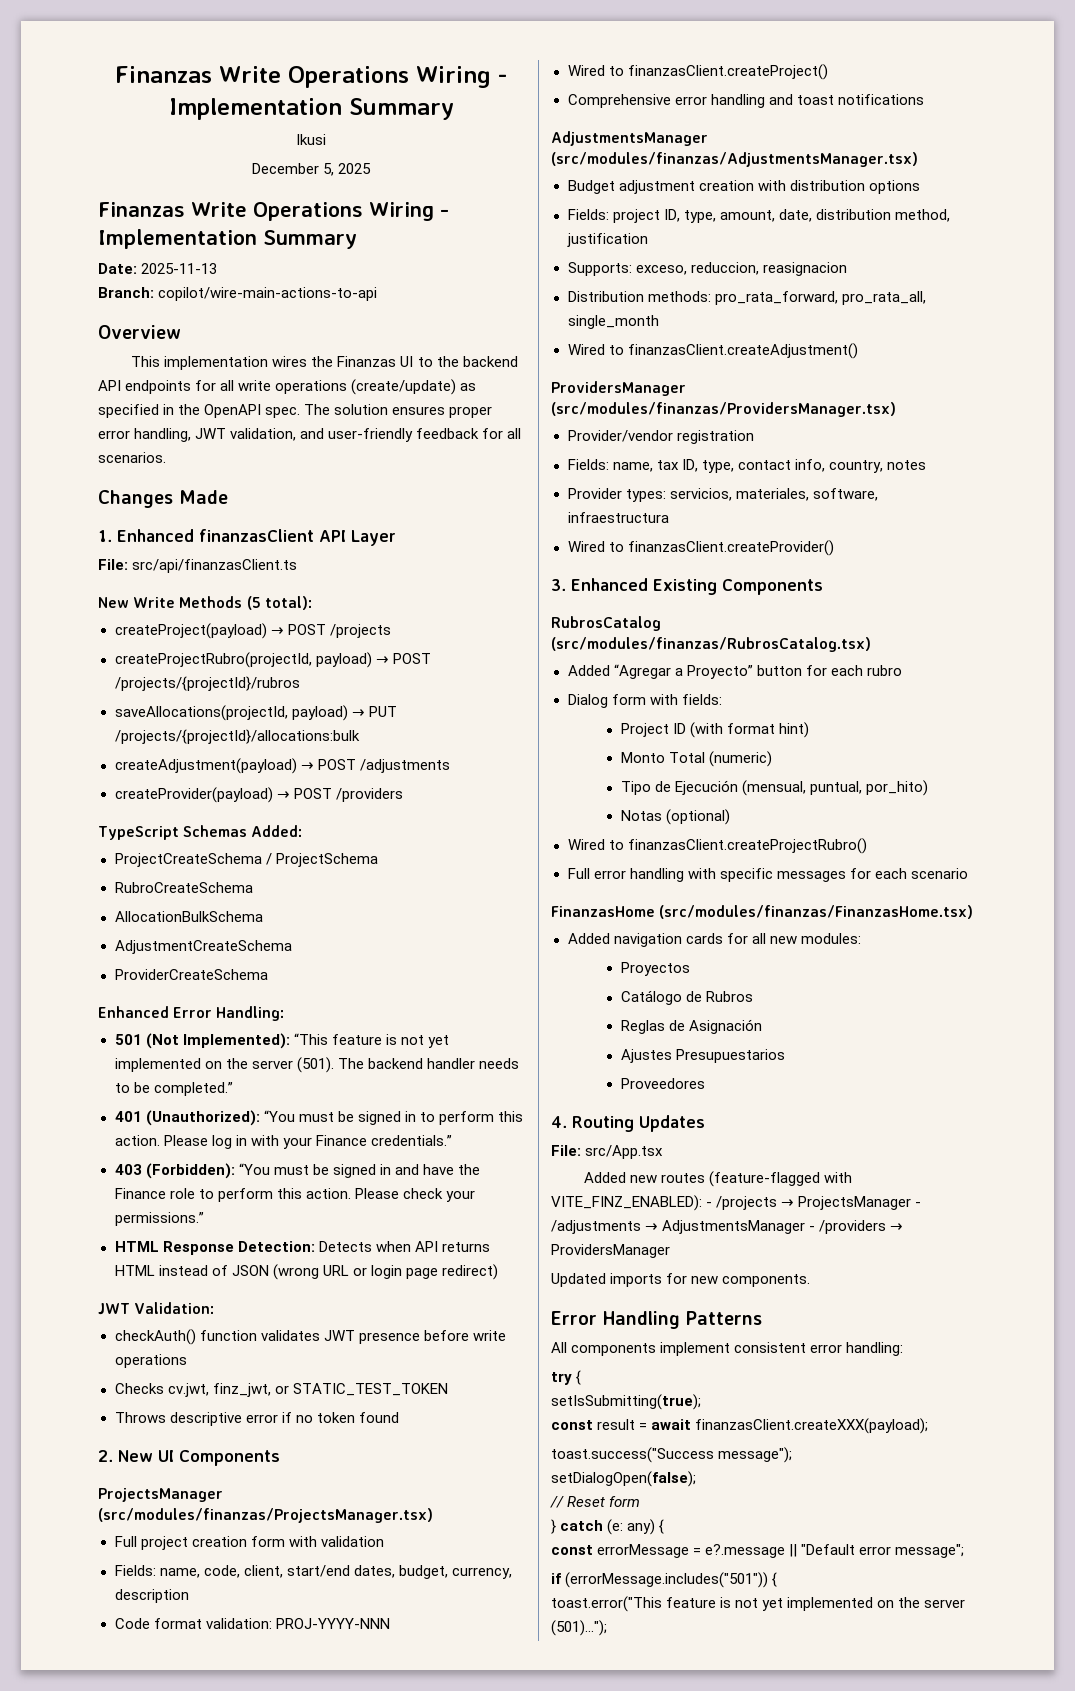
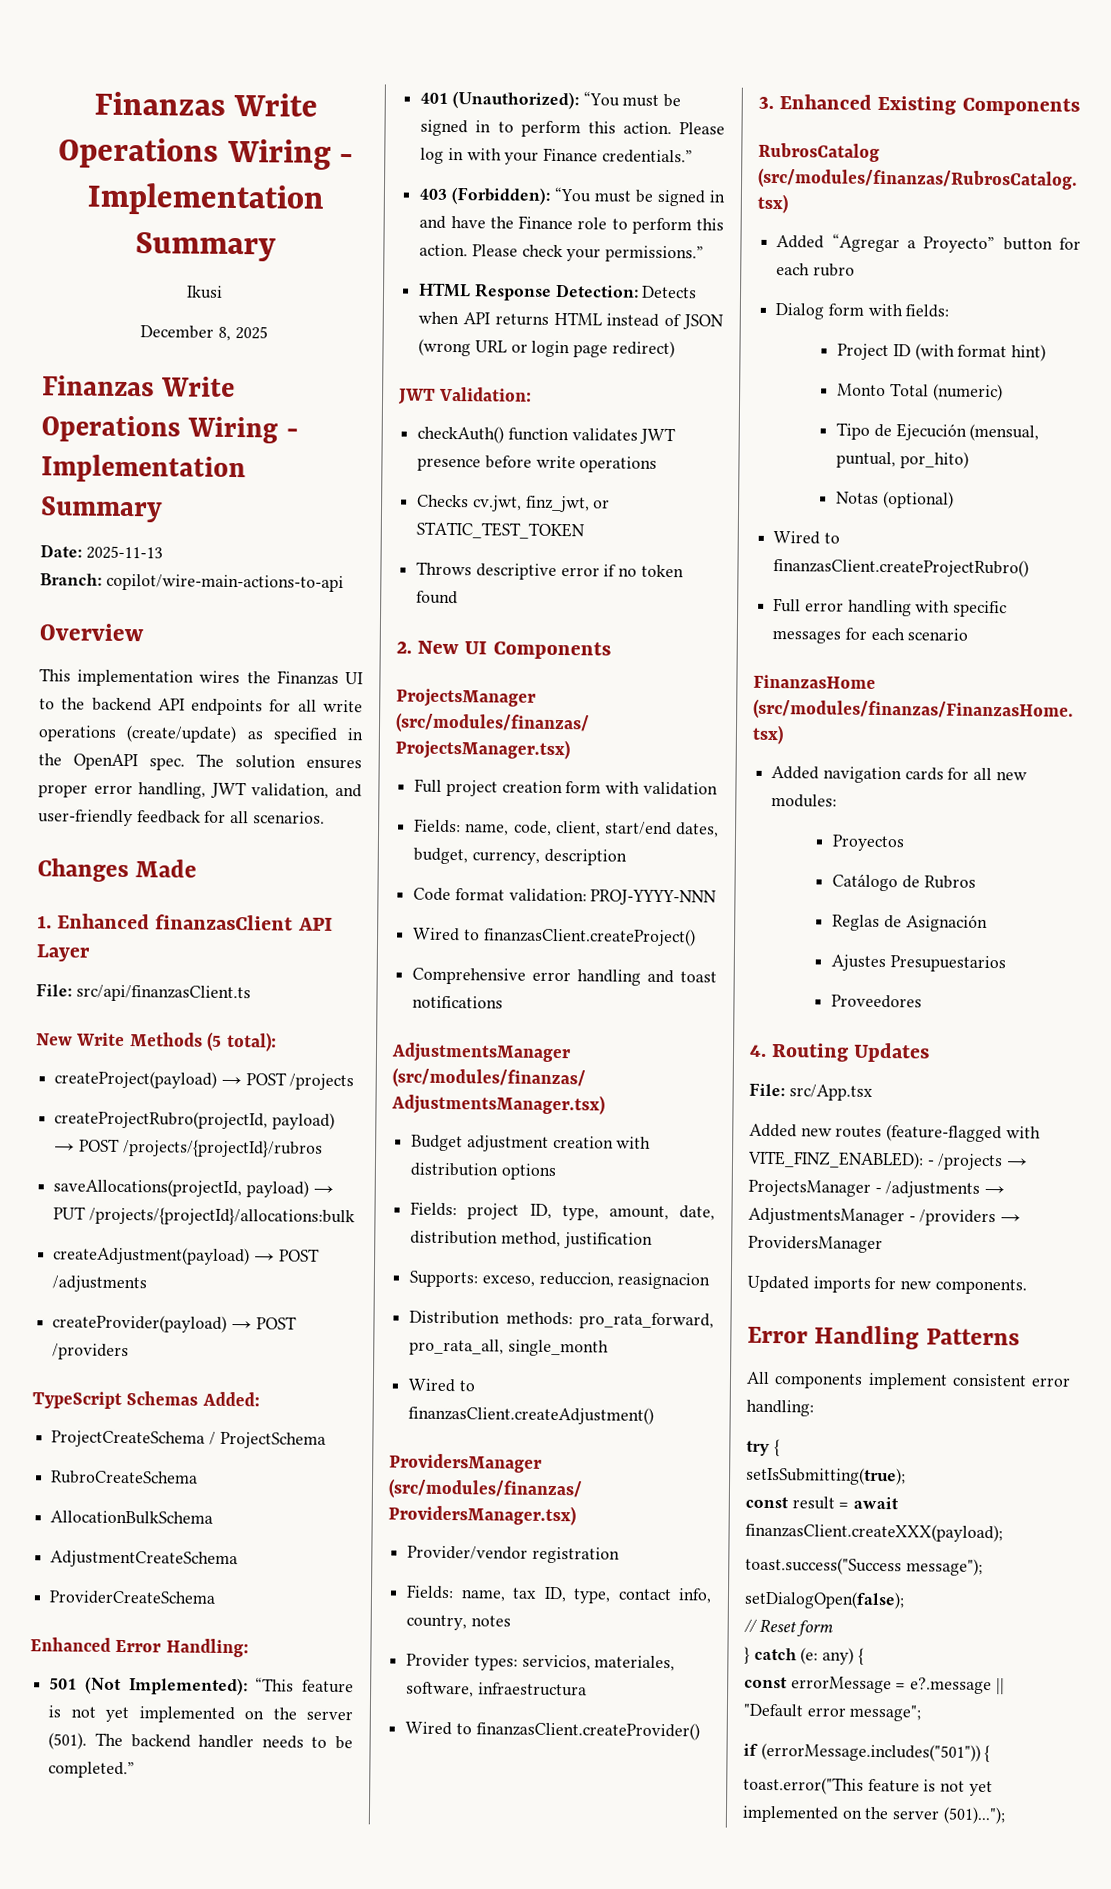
- December 5, 2025
+ December 8, 2025

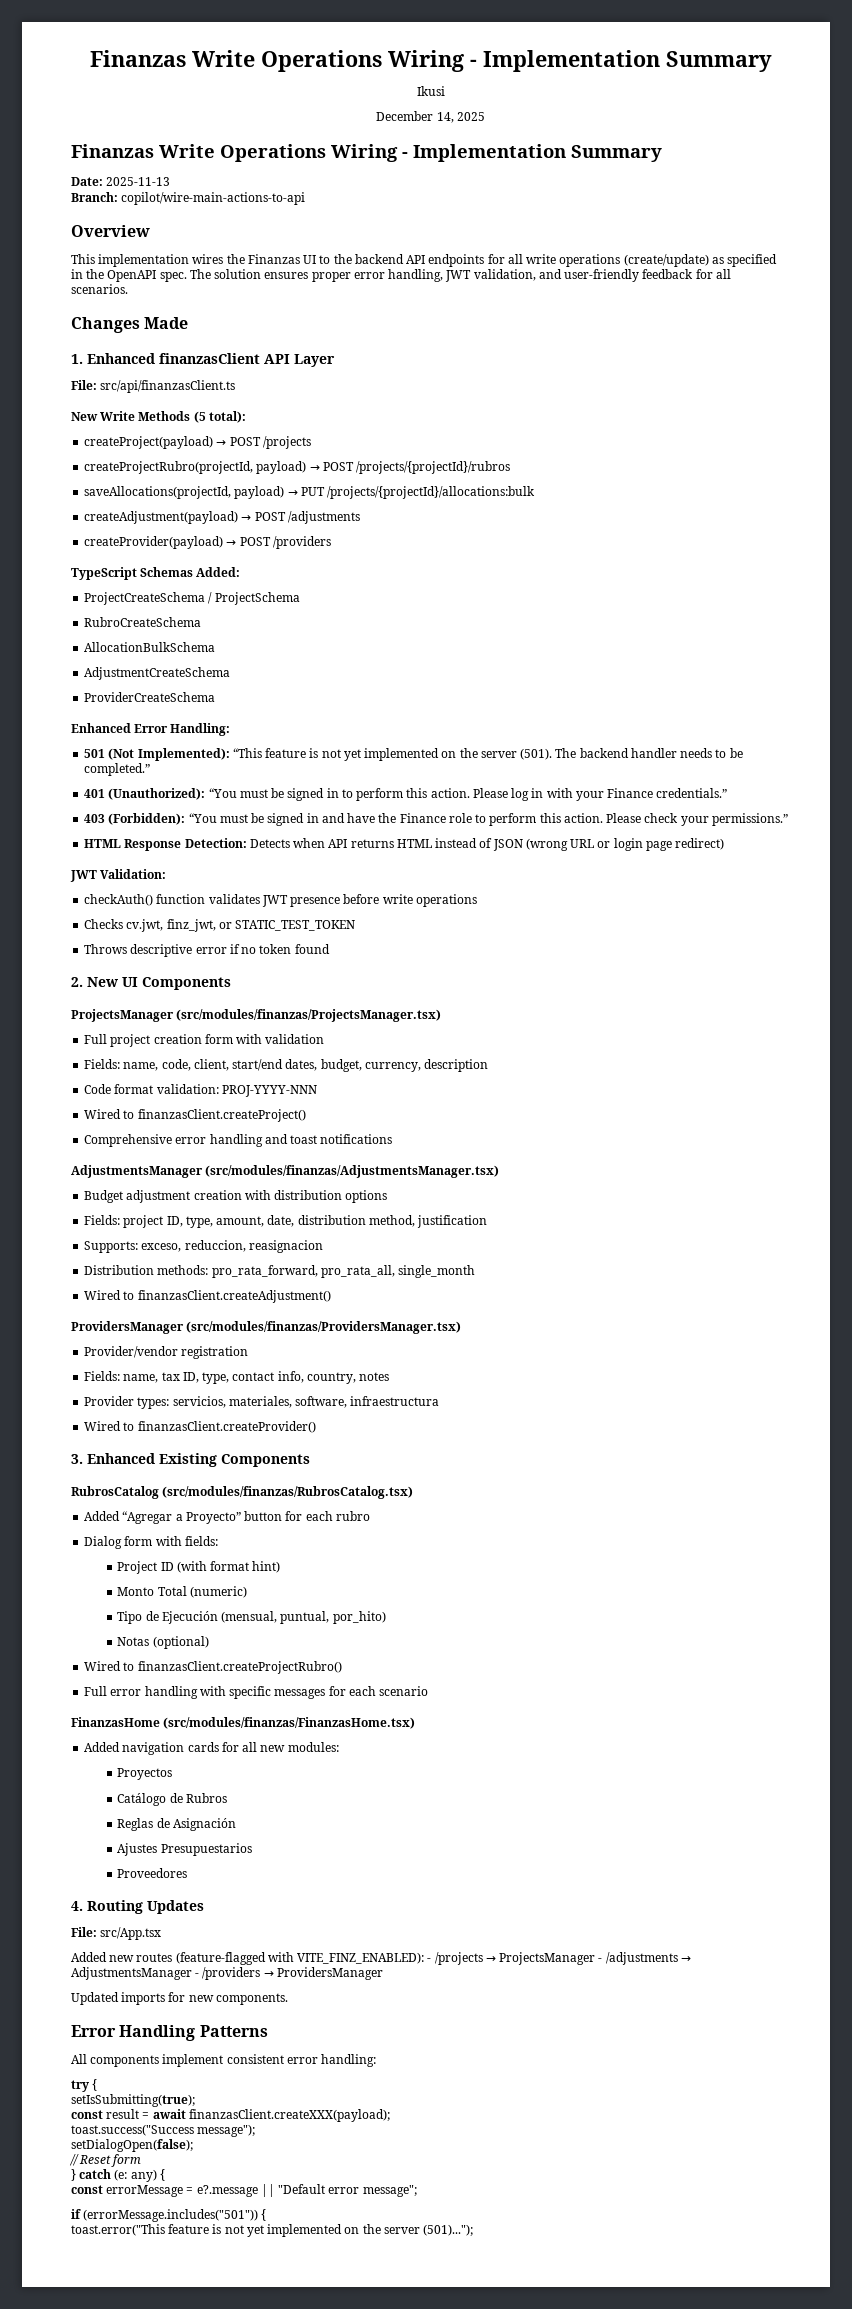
- December 8, 2025
+ December 14, 2025

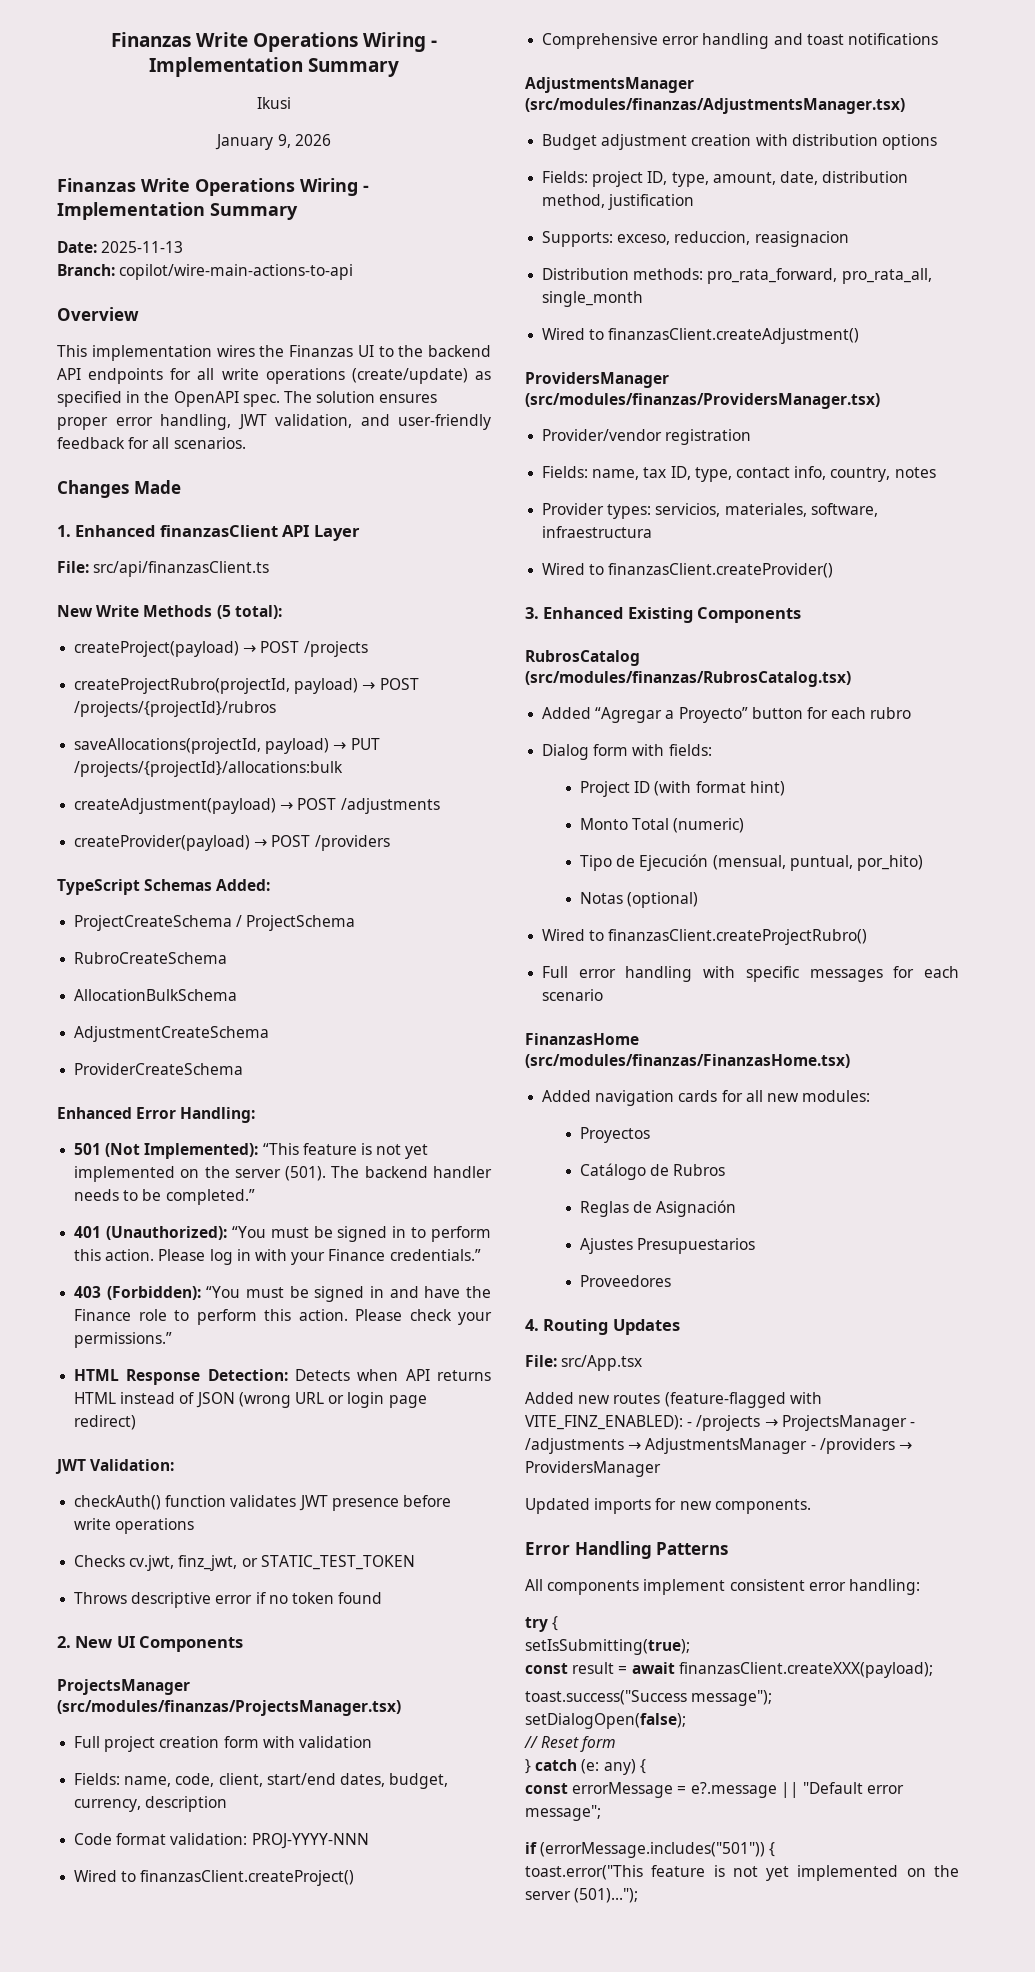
- December 14, 2025
+ January 9, 2026

